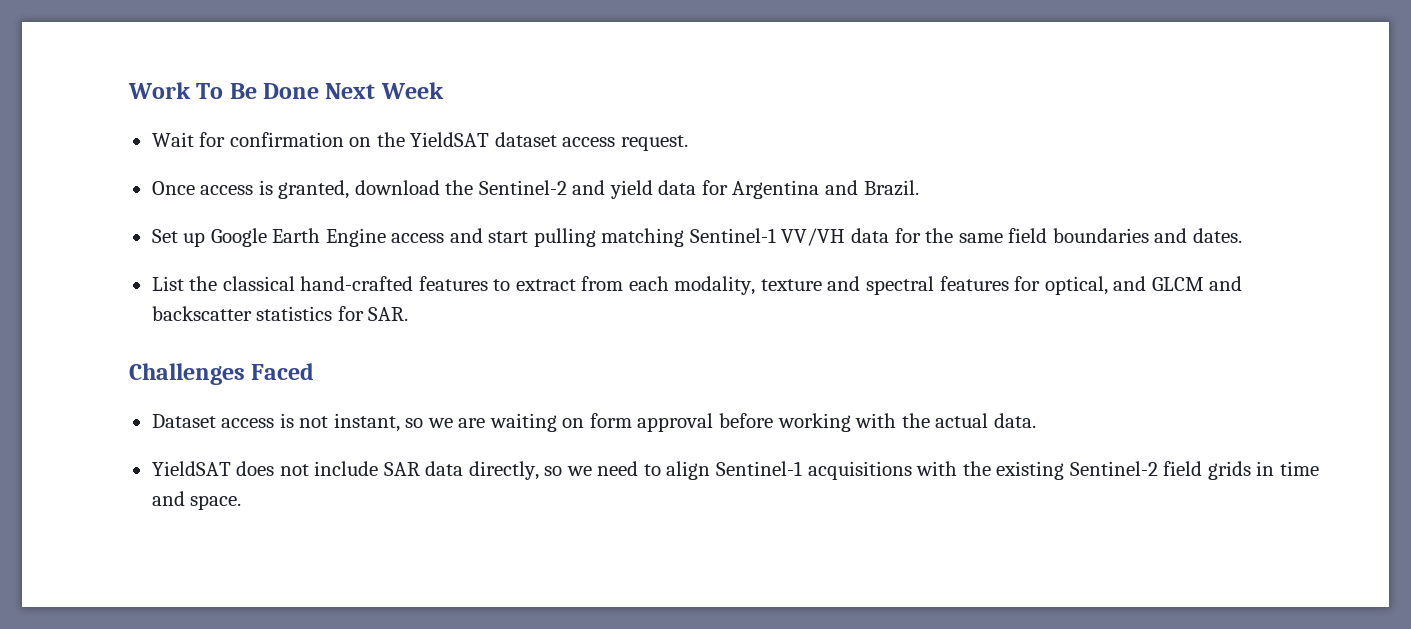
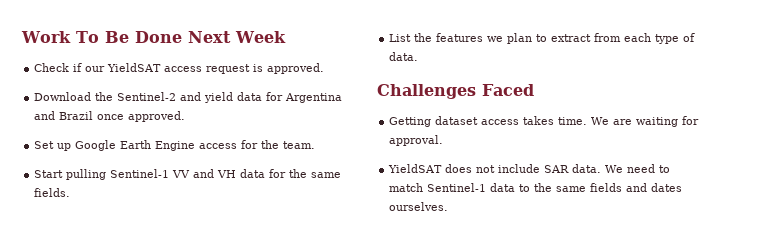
- Wait for confirmation on the YieldSAT dataset access request.
- Once access is granted, download the Sentinel-2 and yield data for Argentina and Brazil.
+ Check if our YieldSAT access request is approved.
+ Download the Sentinel-2 and yield data for Argentina and Brazil once approved.
- Set up Google Earth Engine access and start pulling matching Sentinel-1 VV/VH data for the same field boundaries and dates.
+ Set up Google Earth Engine access for the team.
+ Start pulling Sentinel-1 VV and VH data for the same fields.
- List the classical hand-crafted features to extract from each modality, texture and spectral features for optical, and GLCM and backscatter statistics for SAR.
+ List the features we plan to extract from each type of data.
  Challenges Faced
- Dataset access is not instant, so we are waiting on form approval before working with the actual data.
+ Getting dataset access takes time. We are waiting for approval.
- YieldSAT does not include SAR data directly, so we need to align Sentinel-1 acquisitions with the existing Sentinel-2 field grids in time and space.
+ YieldSAT does not include SAR data. We need to match Sentinel-1 data to the same fields and dates ourselves.

